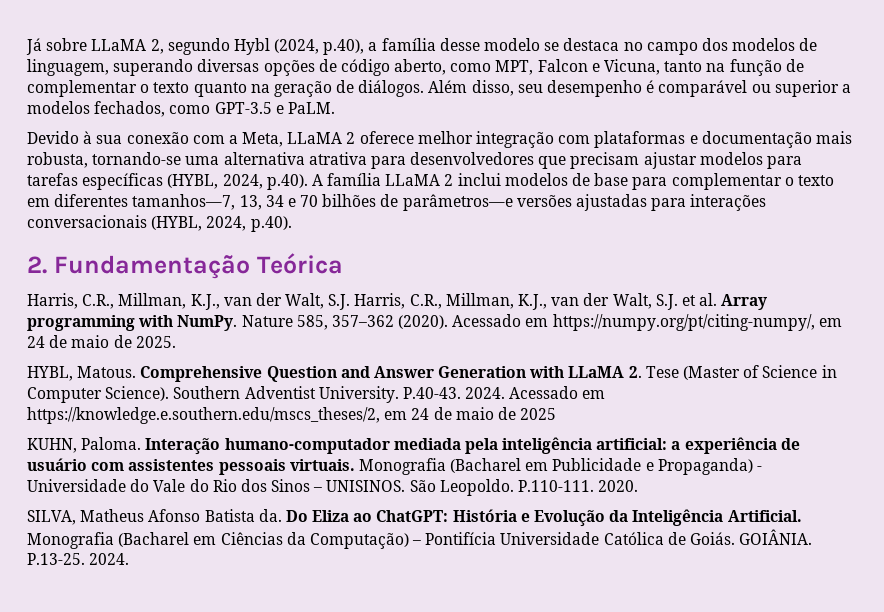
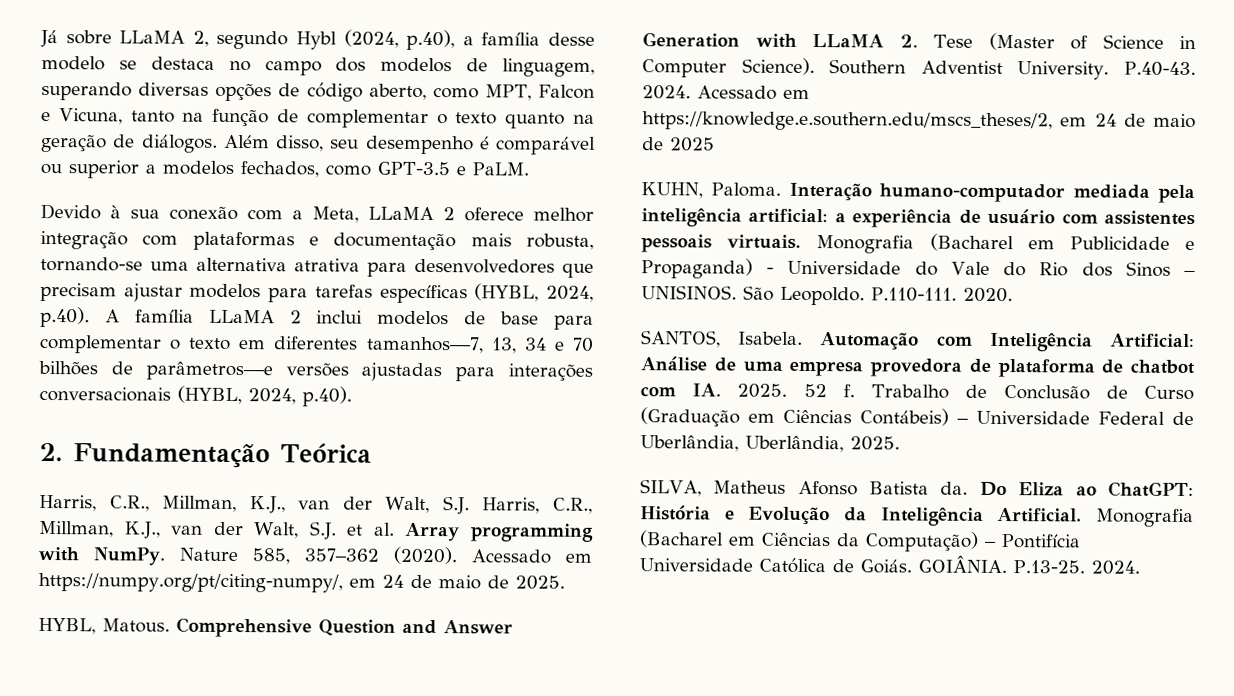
+ SANTOS, Isabela. Automação com Inteligência Artificial: Análise de uma empresa provedora de plataforma de chatbot com IA. 2025. 52 f. Trabalho de Conclusão de Curso (Graduação em Ciências Contábeis) – Universidade Federal de Uberlândia, Uberlândia, 2025.

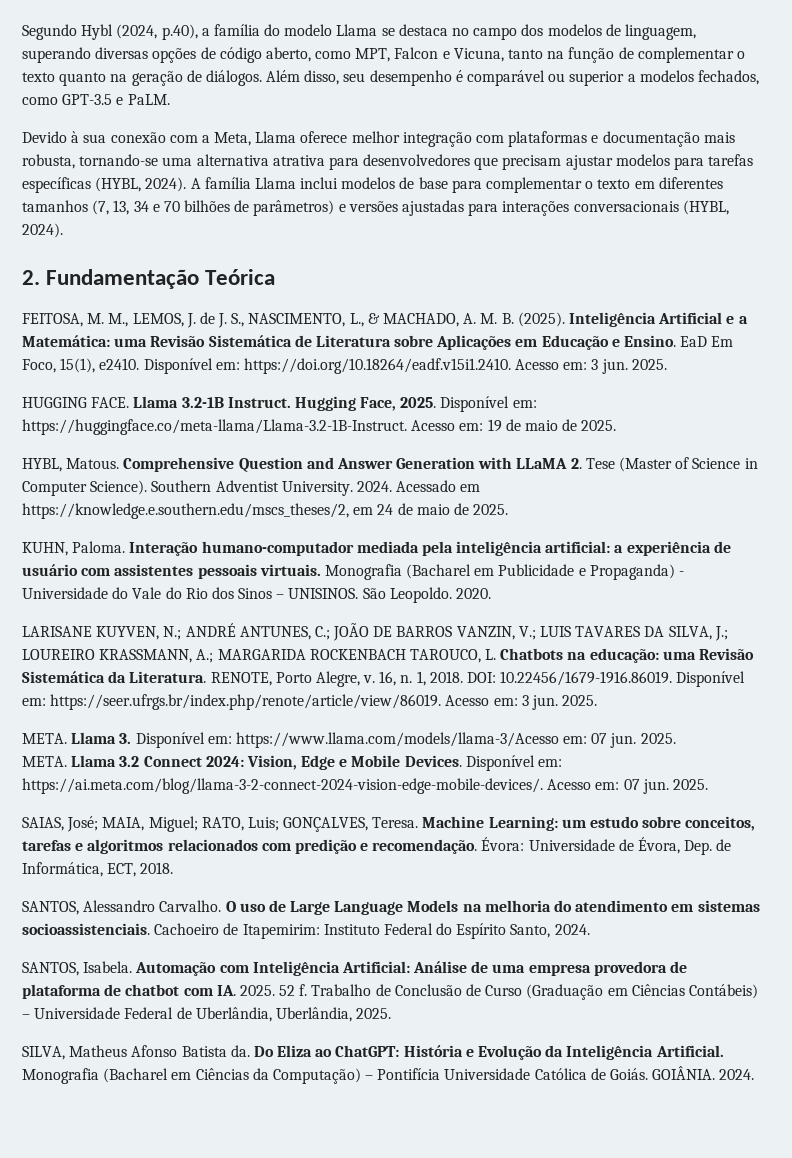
- Já sobre LLaMA 2, segundo Hybl (2024, p.40), a família desse modelo se destaca no campo dos modelos de linguagem, superando diversas opções de código aberto, como MPT, Falcon e Vicuna, tanto na função de complementar o texto quanto na geração de diálogos.
+ Segundo Hybl (2024, p.40), a família do modelo Llama se destaca no campo dos modelos de linguagem, superando diversas opções de código aberto, como MPT, Falcon e Vicuna, tanto na função de complementar o texto quanto na geração de diálogos.
- Devido à sua conexão com a Meta, LLaMA 2 oferece melhor integração com plataformas e documentação mais robusta, tornando-se uma alternativa atrativa para desenvolvedores que precisam ajustar modelos para tarefas específicas (HYBL, 2024, p.40). A família LLaMA 2 inclui modelos de base para complementar o texto em diferentes tamanhos—7, 13, 34 e 70 bilhões de parâmetros—e versões ajustadas para interações conversacionais (HYBL, 2024, p.40).
+ Devido à sua conexão com a Meta, Llama oferece melhor integração com plataformas e documentação mais robusta, tornando-se uma alternativa atrativa para desenvolvedores que precisam ajustar modelos para tarefas específicas (HYBL, 2024). A família Llama inclui modelos de base para complementar o texto em diferentes tamanhos (7, 13, 34 e 70 bilhões de parâmetros) e versões ajustadas para interações conversacionais (HYBL, 2024).
- Harris, C.R., Millman, K.J., van der Walt, S.J. Harris, C.R., Millman, K.J., van der Walt, S.J. et al. Array programming with NumPy. Nature 585, 357–362 (2020). Acessado em https://numpy.org/pt/citing-numpy/, em 24 de maio de 2025.
+ FEITOSA, M. M., LEMOS, J. de J. S., NASCIMENTO, L., & MACHADO, A. M. B. (2025). Inteligência Artificial e a Matemática: uma Revisão Sistemática de Literatura sobre Aplicações em Educação e Ensino. EaD Em Foco, 15(1), e2410. Disponível em: https://doi.org/10.18264/eadf.v15i1.2410. Acesso em: 3 jun. 2025.
+ HUGGING FACE. Llama 3.2-1B Instruct. Hugging Face, 2025. Disponível em: https://huggingface.co/meta-llama/Llama-3.2-1B-Instruct. Acesso em: 19 de maio de 2025.
- Southern Adventist University. P.40-43. 2024.
+ Southern Adventist University. 2024.
- Acessado em https://knowledge.e.southern.edu/mscs_theses/2, em 24 de maio de 2025
+ Acessado em https://knowledge.e.southern.edu/mscs_theses/2, em 24 de maio de 2025.
- P.110-111. 2020.
+ 2020.
+ LARISANE KUYVEN, N.; ANDRÉ ANTUNES, C.; JOÃO DE BARROS VANZIN, V.; LUIS TAVARES DA SILVA, J.; LOUREIRO KRASSMANN, A.; MARGARIDA ROCKENBACH TAROUCO, L. Chatbots na educação: uma Revisão Sistemática da Literatura. RENOTE, Porto Alegre, v. 16, n. 1, 2018. DOI: 10.22456/1679-1916.86019. Disponível em: https://seer.ufrgs.br/index.php/renote/article/view/86019. Acesso em: 3 jun. 2025.
+ META. Llama 3. Disponível em: https://www.llama.com/models/llama-3/Acesso em: 07 jun. 2025.
+ META. Llama 3.2 Connect 2024: Vision, Edge e Mobile Devices. Disponível em: https://ai.meta.com/blog/llama-3-2-connect-2024-vision-edge-mobile-devices/. Acesso em: 07 jun. 2025.
+ SAIAS, José; MAIA, Miguel; RATO, Luis; GONÇALVES, Teresa. Machine Learning: um estudo sobre conceitos, tarefas e algoritmos relacionados com predição e recomendação. Évora: Universidade de Évora, Dep. de Informática, ECT, 2018.
+ SANTOS, Alessandro Carvalho. O uso de Large Language Models na melhoria do atendimento em sistemas socioassistenciais. Cachoeiro de Itapemirim: Instituto Federal do Espírito Santo, 2024.
- GOIÂNIA. P.13-25. 2024.
+ GOIÂNIA. 2024.

